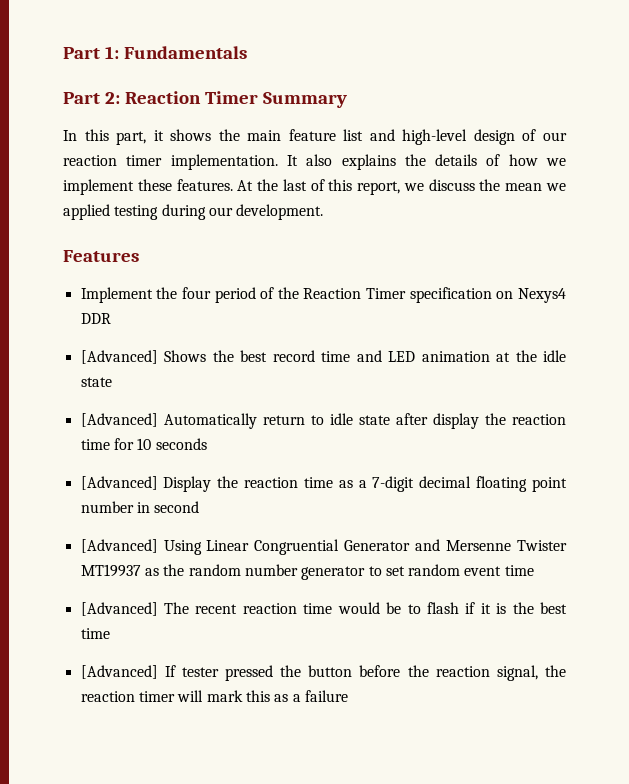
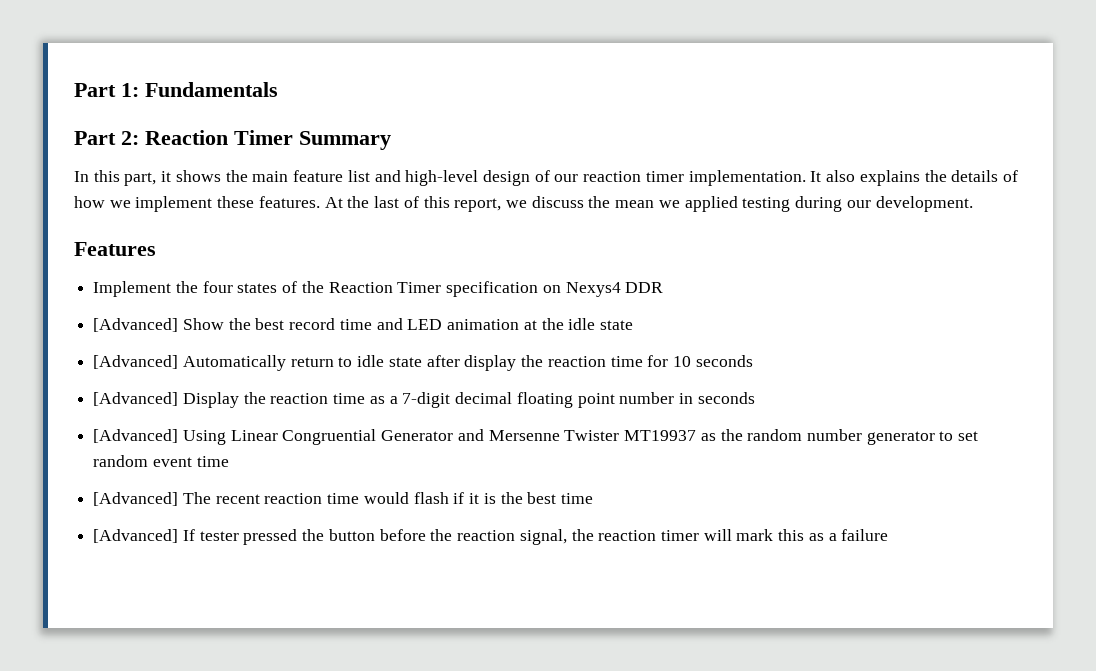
- Implement the four period of the Reaction Timer specification on Nexys4 DDR
+ Implement the four states of the Reaction Timer specification on Nexys4 DDR
- [Advanced] Shows the best record time and LED animation at the idle state
+ [Advanced] Show the best record time and LED animation at the idle state
- [Advanced] Display the reaction time as a 7-digit decimal floating point number in second
+ [Advanced] Display the reaction time as a 7-digit decimal floating point number in seconds
- [Advanced] The recent reaction time would be to flash if it is the best time
+ [Advanced] The recent reaction time would flash if it is the best time

